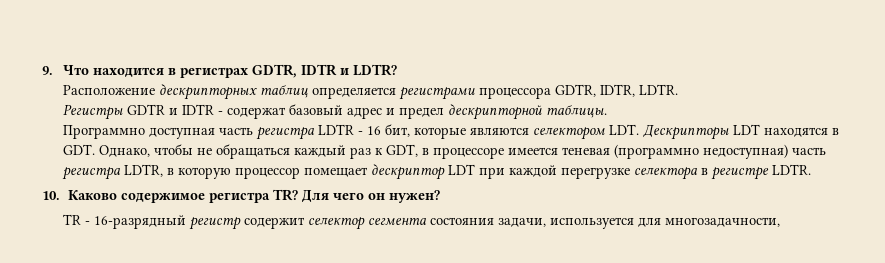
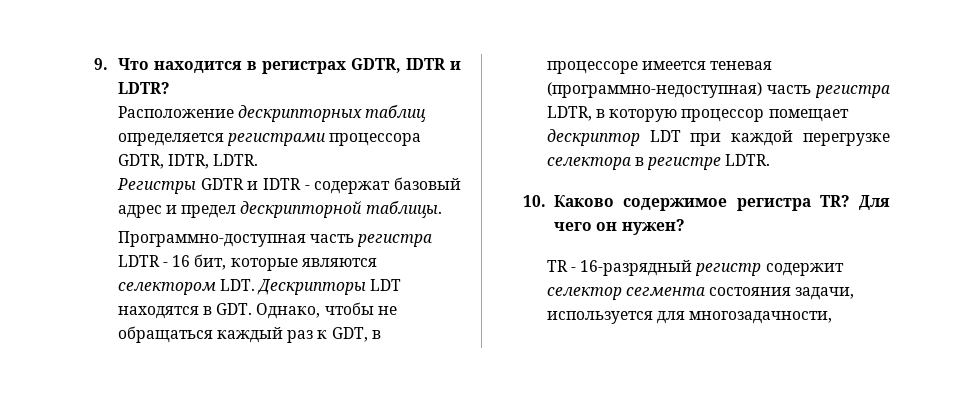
- Программно доступная часть регистра LDTR - 16 бит, которые являются селектором LDT. Дескрипторы LDT находятся в GDT. Однако, чтобы не обращаться каждый раз к GDT, в процессоре имеется теневая (программно недоступная) часть регистра LDTR, в которую процессор помещает дескриптор LDT при каждой перегрузке селектора в регистре LDTR.
+ Программно-доступная часть регистра LDTR - 16 бит, которые являются селектором LDT. Дескрипторы LDT находятся в GDT. Однако, чтобы не обращаться каждый раз к GDT, в процессоре имеется теневая (программно-недоступная) часть регистра LDTR, в которую процессор помещает дескриптор LDT при каждой перегрузке селектора в регистре LDTR.

